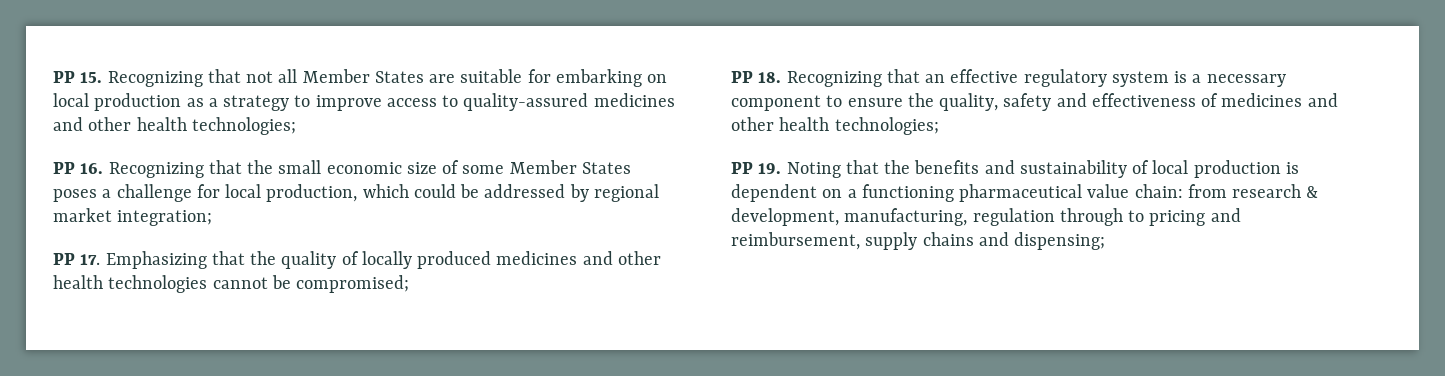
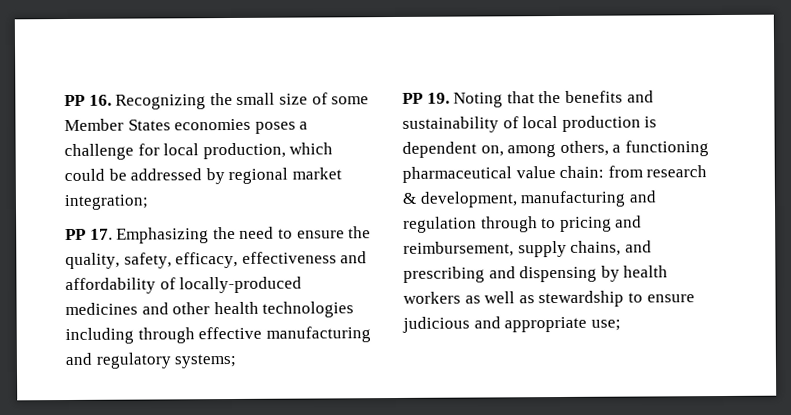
- PP 15. Recognizing that not all Member States are suitable for embarking on local production as a strategy to improve access to quality-assured medicines and other health technologies;
- PP 16. Recognizing that the small economic size of some Member States poses a challenge for local production, which could be addressed by regional market integration;
+ PP 16. Recognizing the small size of some Member States economies poses a challenge for local production, which could be addressed by regional market integration;
- PP 17. Emphasizing that the quality of locally produced medicines and other health technologies cannot be compromised;
- PP 18. Recognizing that an effective regulatory system is a necessary component to ensure the quality, safety and effectiveness of medicines and other health technologies;
+ PP 17. Emphasizing the need to ensure the quality, safety, efficacy, effectiveness and affordability of locally-produced medicines and other health technologies including through effective manufacturing and regulatory systems;
- PP 19. Noting that the benefits and sustainability of local production is dependent on a functioning pharmaceutical value chain: from research & development, manufacturing, regulation through to pricing and reimbursement, supply chains and dispensing;
+ PP 19. Noting that the benefits and sustainability of local production is dependent on, among others, a functioning pharmaceutical value chain: from research & development, manufacturing and regulation through to pricing and reimbursement, supply chains, and prescribing and dispensing by health workers as well as stewardship to ensure judicious and appropriate use;

